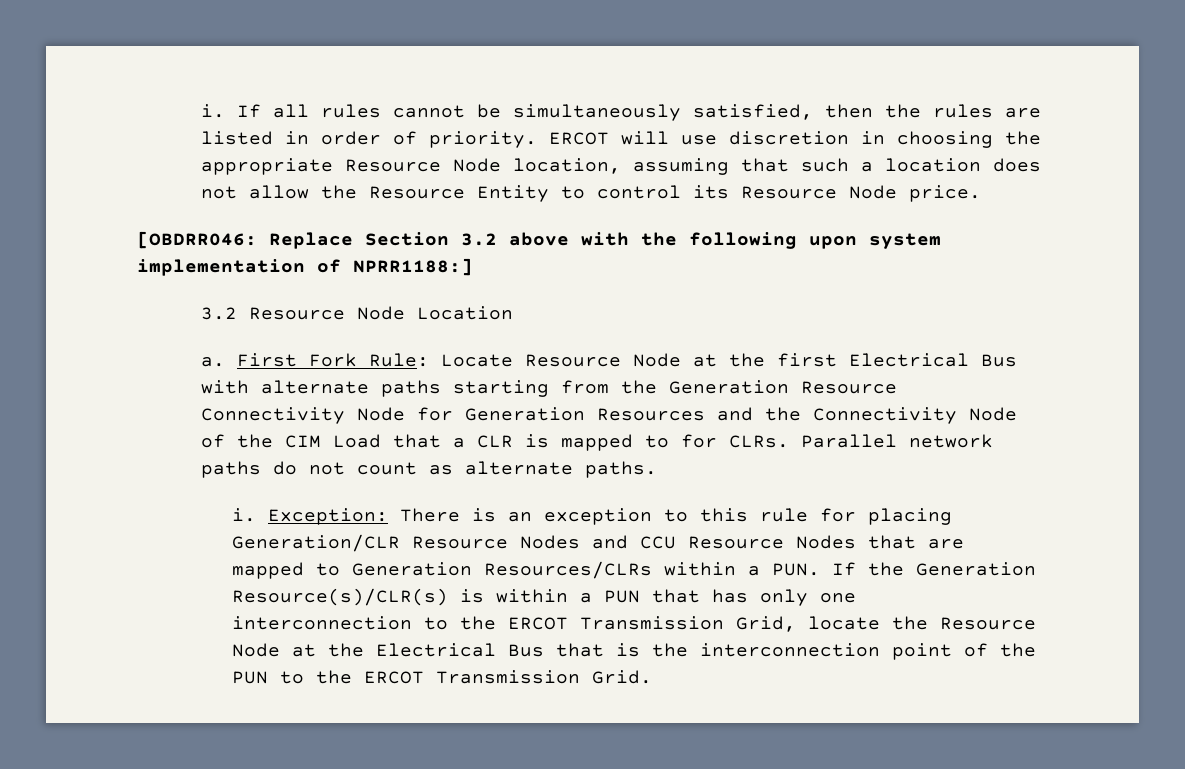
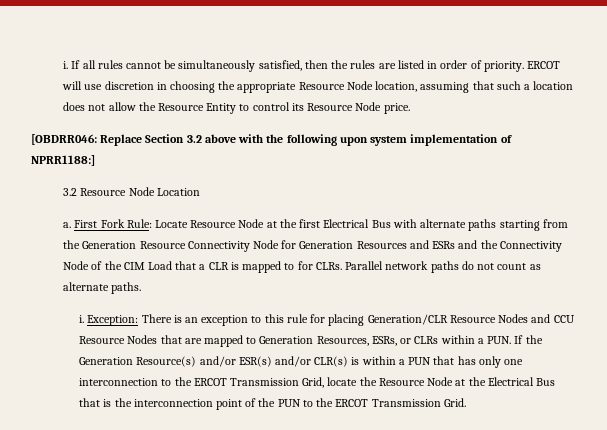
- First Fork Rule: Locate Resource Node at the first Electrical Bus with alternate paths starting from the Generation Resource Connectivity Node for Generation Resources and the Connectivity Node of the CIM Load that a CLR is mapped to for CLRs.
+ First Fork Rule: Locate Resource Node at the first Electrical Bus with alternate paths starting from the Generation Resource Connectivity Node for Generation Resources and ESRs and the Connectivity Node of the CIM Load that a CLR is mapped to for CLRs.
- There is an exception to this rule for placing Generation/CLR Resource Nodes and CCU Resource Nodes that are mapped to Generation Resources/CLRs within a PUN. If the Generation Resource(s)/CLR(s) is within a PUN that has only one interconnection to the ERCOT Transmission Grid, locate the Resource Node at the Electrical Bus that is the interconnection point of the PUN to the ERCOT Transmission Grid.
+ There is an exception to this rule for placing Generation/CLR Resource Nodes and CCU Resource Nodes that are mapped to Generation Resources, ESRs, or CLRs within a PUN. If the Generation Resource(s) and/or ESR(s) and/or CLR(s) is within a PUN that has only one interconnection to the ERCOT Transmission Grid, locate the Resource Node at the Electrical Bus that is the interconnection point of the PUN to the ERCOT Transmission Grid.

